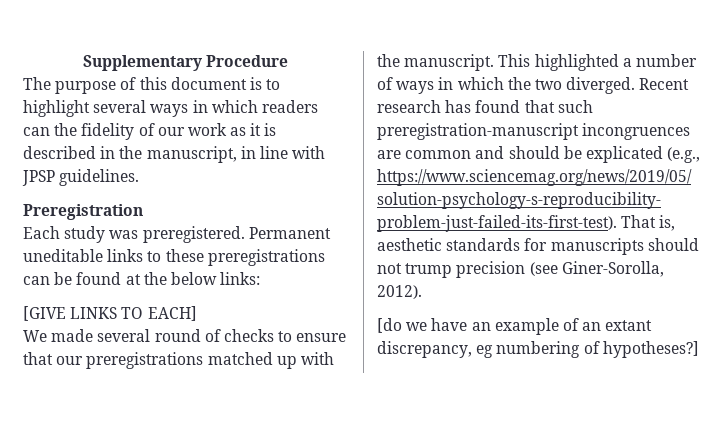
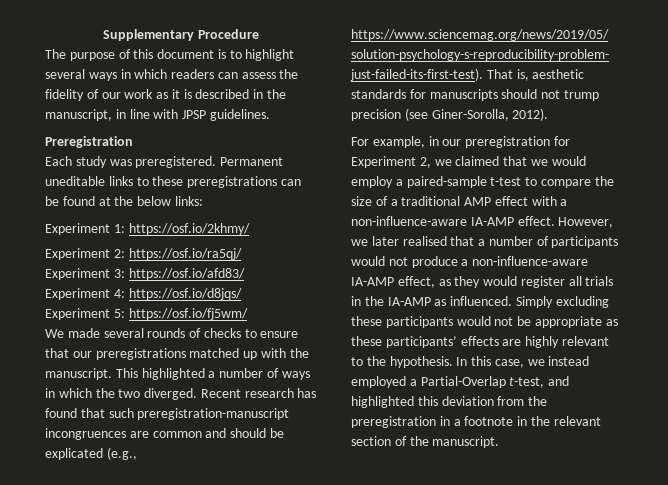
- The purpose of this document is to highlight several ways in which readers can the fidelity of our work as it is described in the manuscript, in line with JPSP guidelines.
+ The purpose of this document is to highlight several ways in which readers can assess the fidelity of our work as it is described in the manuscript, in line with JPSP guidelines.
- [GIVE LINKS TO EACH]
+ Experiment 1: https://osf.io/2khmy/
+ Experiment 2: https://osf.io/ra5qj/
+ Experiment 3: https://osf.io/afd83/
+ Experiment 4: https://osf.io/d8jqs/
+ Experiment 5: https://osf.io/fj5wm/
- We made several round of checks to ensure that our preregistrations matched up with the manuscript.
+ We made several rounds of checks to ensure that our preregistrations matched up with the manuscript.
- [do we have an example of an extant discrepancy, eg numbering of hypotheses?]
+ For example, in our preregistration for Experiment 2, we claimed that we would employ a paired-sample t-test to compare the size of a traditional AMP effect with a non-influence-aware IA-AMP effect. However, we later realised that a number of participants would not produce a non-influence-aware IA-AMP effect, as they would register all trials in the IA-AMP as influenced. Simply excluding these participants would not be appropriate as these participants’ effects are highly relevant to the hypothesis. In this case, we instead employed a Partial-Overlap t-test, and highlighted this deviation from the preregistration in a footnote in the relevant section of the manuscript.

